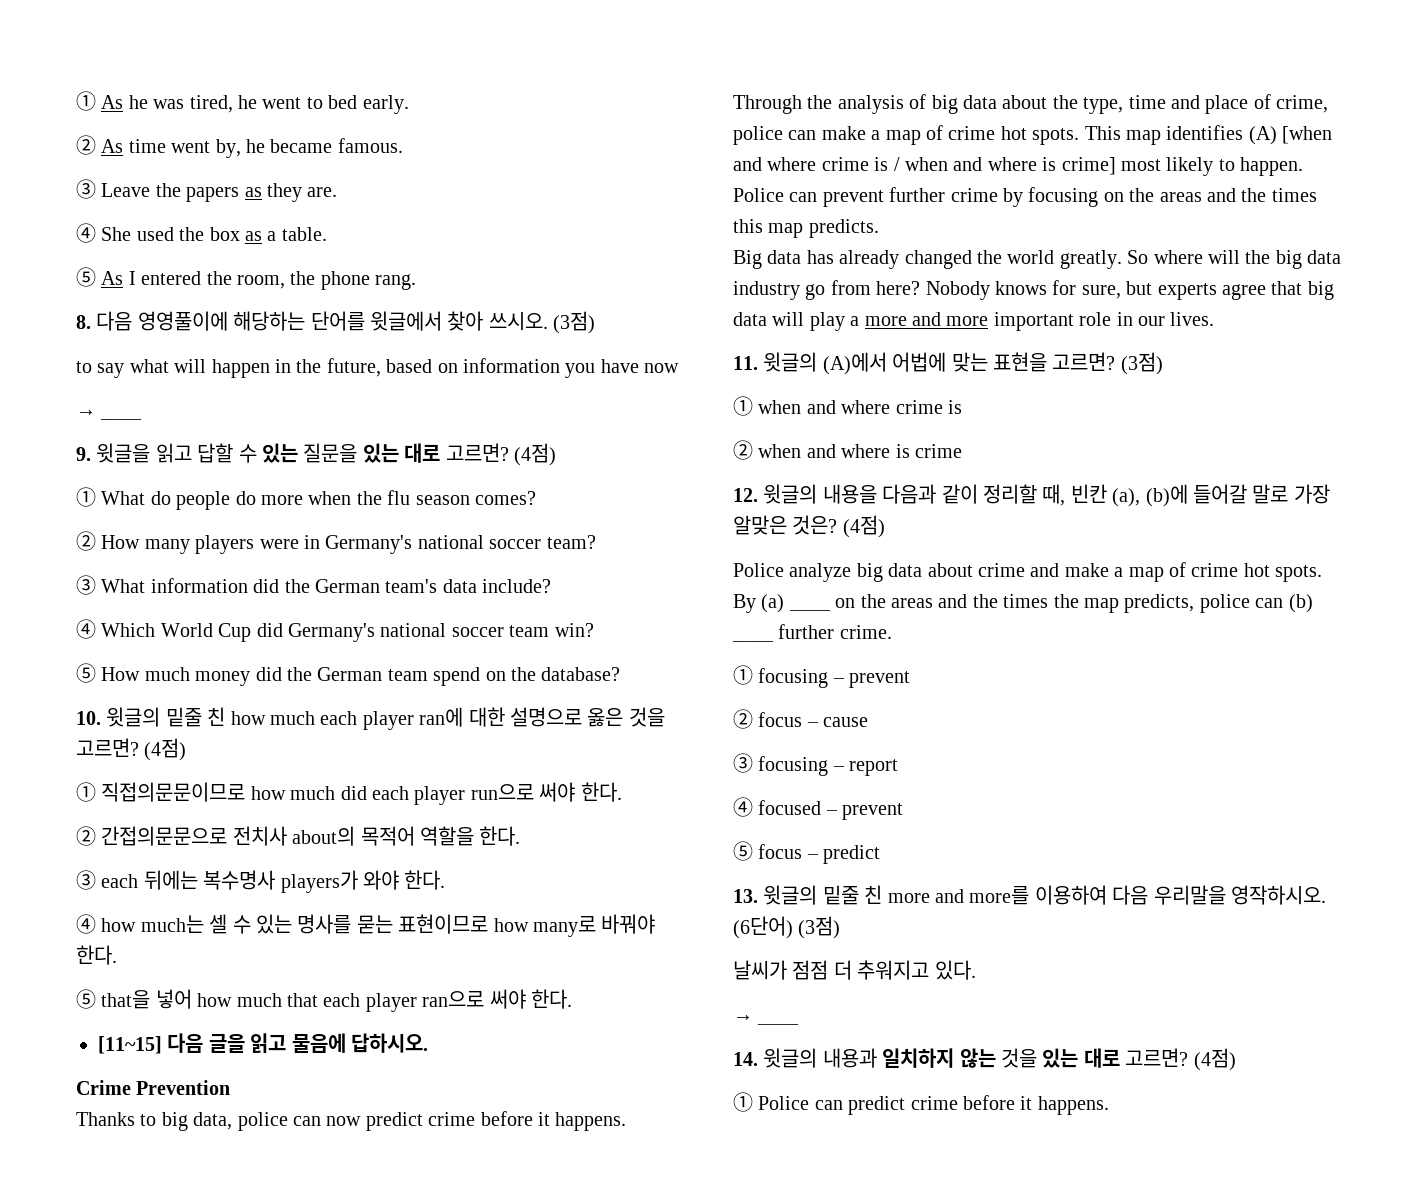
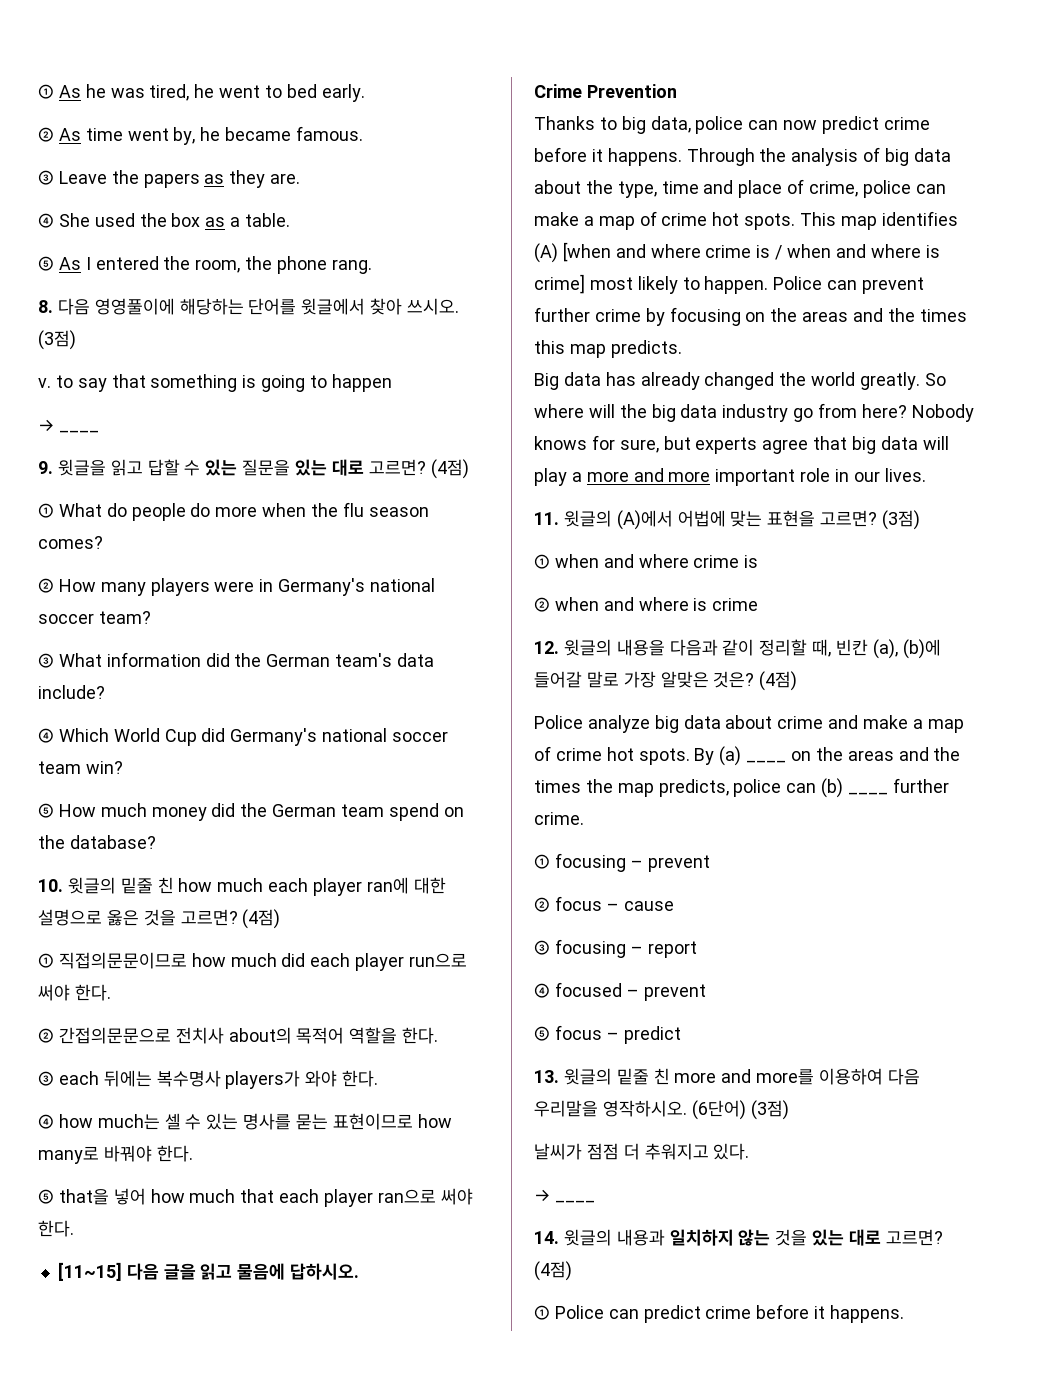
- to say what will happen in the future, based on information you have now
+ v. to say that something is going to happen

